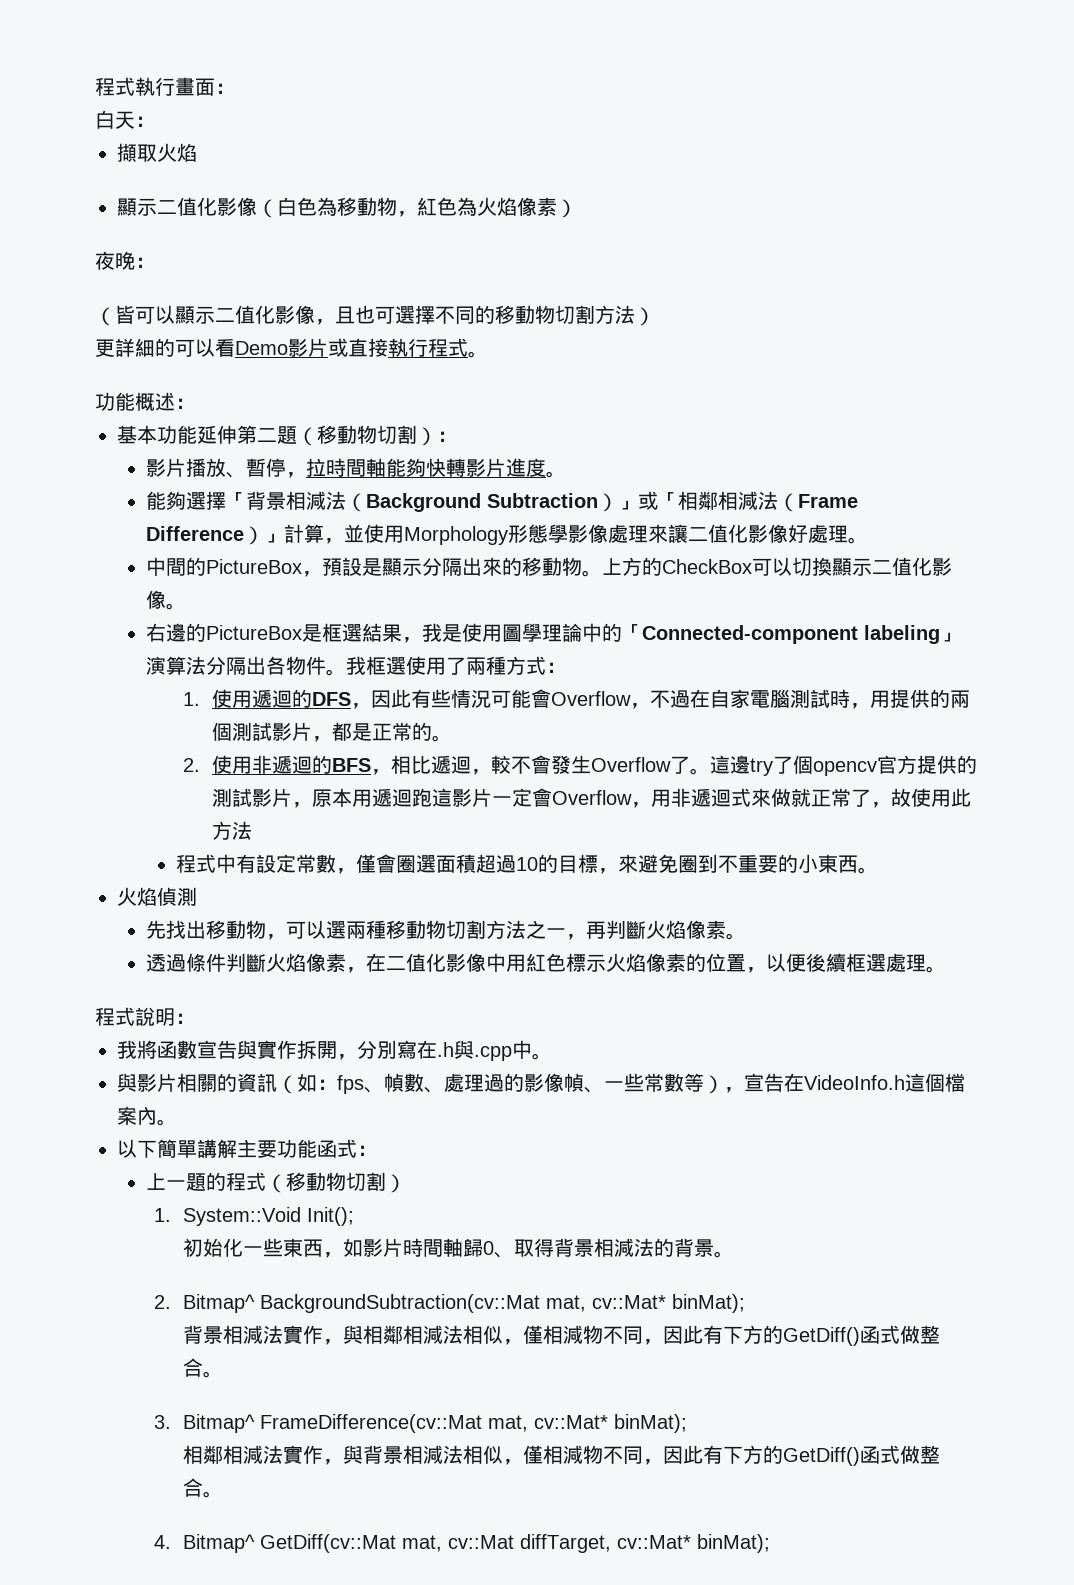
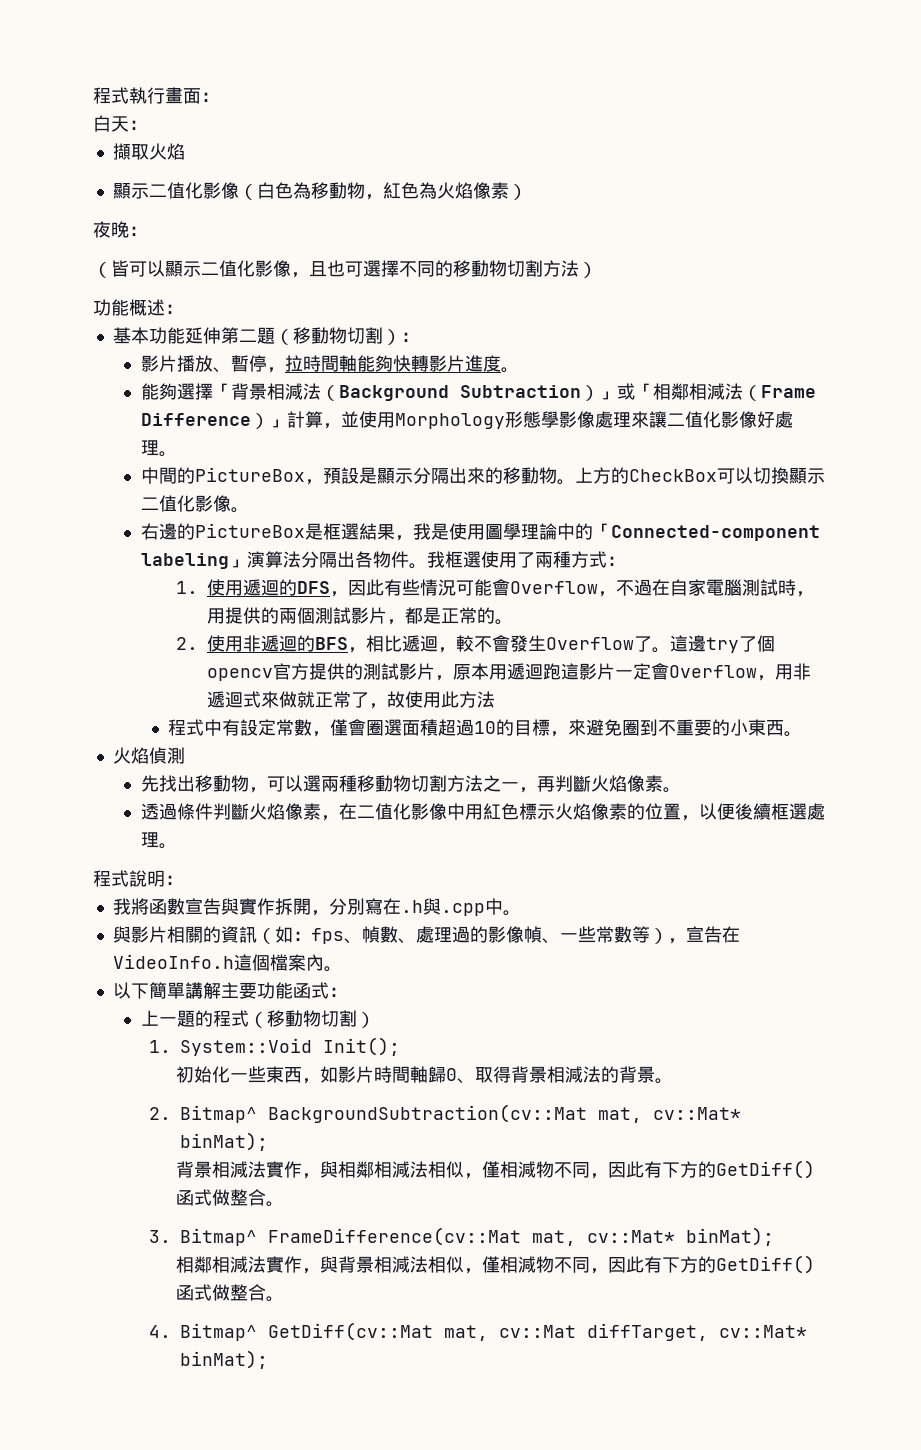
- 更詳細的可以看Demo影片或直接執行程式。

